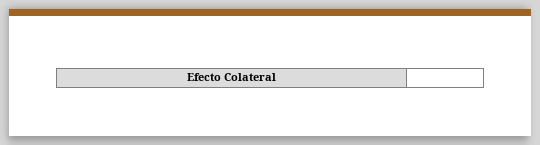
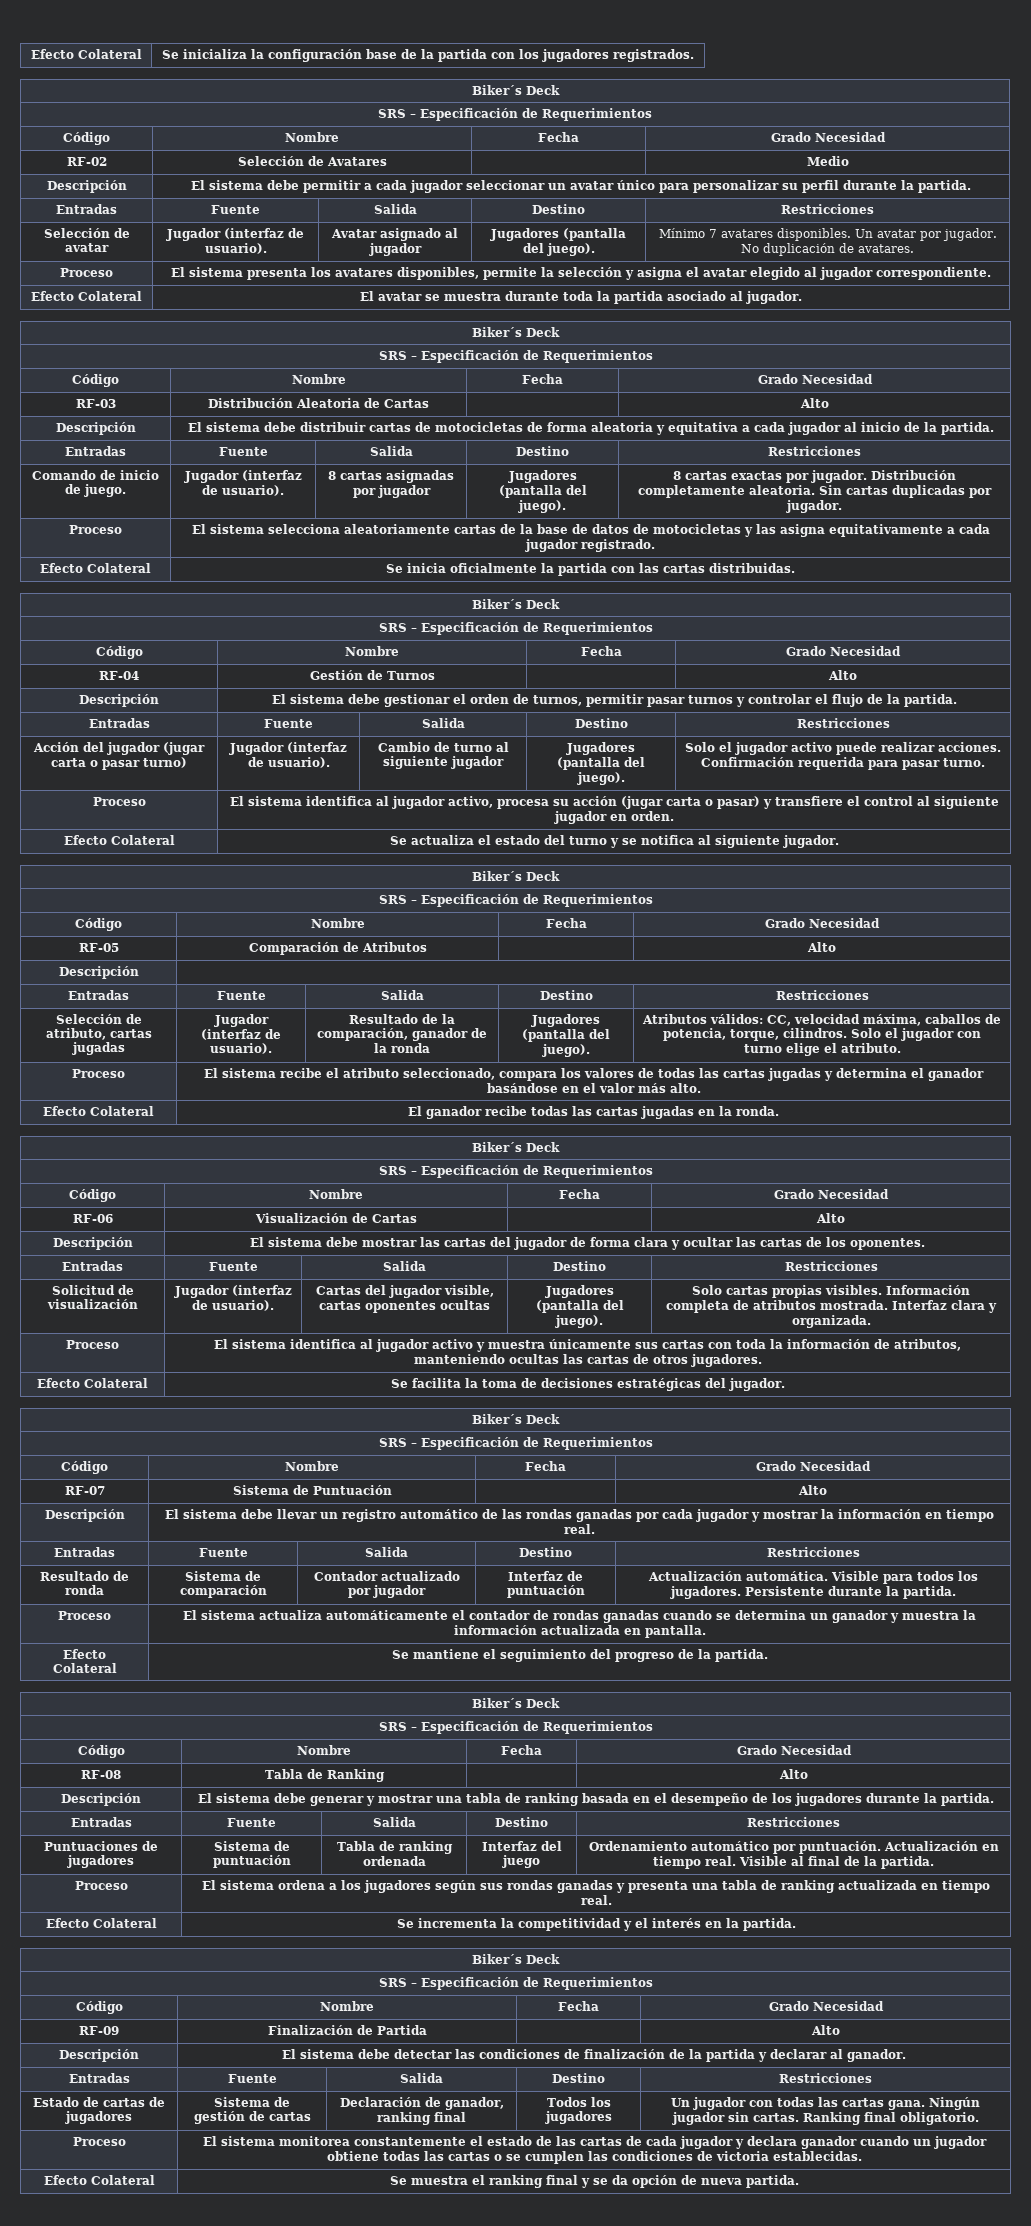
- Efecto Colateral |
+ Efecto Colateral | Se inicializa la configuración base de la partida con los jugadores registrados.
+ Biker´s Deck
+ SRS – Especificación de Requerimientos
+ Código | Nombre | Fecha | Grado Necesidad
+ RF-02 | Selección de Avatares | | Medio
+ Descripción | El sistema debe permitir a cada jugador seleccionar un avatar único para personalizar su perfil durante la partida.
+ Entradas | Fuente | Salida | Destino | Restricciones
+ Selección de avatar | Jugador (interfaz de usuario). | Avatar asignado al jugador | Jugadores (pantalla del juego). | Mínimo 7 avatares disponibles. Un avatar por jugador. No duplicación de avatares.
+ Proceso | El sistema presenta los avatares disponibles, permite la selección y asigna el avatar elegido al jugador correspondiente.
+ Efecto Colateral | El avatar se muestra durante toda la partida asociado al jugador.
+ Biker´s Deck
+ SRS – Especificación de Requerimientos
+ Código | Nombre | Fecha | Grado Necesidad
+ RF-03 | Distribución Aleatoria de Cartas | | Alto
+ Descripción | El sistema debe distribuir cartas de motocicletas de forma aleatoria y equitativa a cada jugador al inicio de la partida.
+ Entradas | Fuente | Salida | Destino | Restricciones
+ Comando de inicio de juego. | Jugador (interfaz de usuario). | 8 cartas asignadas por jugador | Jugadores (pantalla del juego). | 8 cartas exactas por jugador. Distribución completamente aleatoria. Sin cartas duplicadas por jugador.
+ Proceso | El sistema selecciona aleatoriamente cartas de la base de datos de motocicletas y las asigna equitativamente a cada jugador registrado.
+ Efecto Colateral | Se inicia oficialmente la partida con las cartas distribuidas.
+ Biker´s Deck
+ SRS – Especificación de Requerimientos
+ Código | Nombre | Fecha | Grado Necesidad
+ RF-04 | Gestión de Turnos | | Alto
+ Descripción | El sistema debe gestionar el orden de turnos, permitir pasar turnos y controlar el flujo de la partida.
+ Entradas | Fuente | Salida | Destino | Restricciones
+ Acción del jugador (jugar carta o pasar turno) | Jugador (interfaz de usuario). | Cambio de turno al siguiente jugador | Jugadores (pantalla del juego). | Solo el jugador activo puede realizar acciones. Confirmación requerida para pasar turno.
+ Proceso | El sistema identifica al jugador activo, procesa su acción (jugar carta o pasar) y transfiere el control al siguiente jugador en orden.
+ Efecto Colateral | Se actualiza el estado del turno y se notifica al siguiente jugador.
+ Biker´s Deck
+ SRS – Especificación de Requerimientos
+ Código | Nombre | Fecha | Grado Necesidad
+ RF-05 | Comparación de Atributos | | Alto
+ Descripción |
+ Entradas | Fuente | Salida | Destino | Restricciones
+ Selección de atributo, cartas jugadas | Jugador (interfaz de usuario). | Resultado de la comparación, ganador de la ronda | Jugadores (pantalla del juego). | Atributos válidos: CC, velocidad máxima, caballos de potencia, torque, cilindros. Solo el jugador con turno elige el atributo.
+ Proceso | El sistema recibe el atributo seleccionado, compara los valores de todas las cartas jugadas y determina el ganador basándose en el valor más alto.
+ Efecto Colateral | El ganador recibe todas las cartas jugadas en la ronda.
+ Biker´s Deck
+ SRS – Especificación de Requerimientos
+ Código | Nombre | Fecha | Grado Necesidad
+ RF-06 | Visualización de Cartas | | Alto
+ Descripción | El sistema debe mostrar las cartas del jugador de forma clara y ocultar las cartas de los oponentes.
+ Entradas | Fuente | Salida | Destino | Restricciones
+ Solicitud de visualización | Jugador (interfaz de usuario). | Cartas del jugador visible, cartas oponentes ocultas | Jugadores (pantalla del juego). | Solo cartas propias visibles. Información completa de atributos mostrada. Interfaz clara y organizada.
+ Proceso | El sistema identifica al jugador activo y muestra únicamente sus cartas con toda la información de atributos, manteniendo ocultas las cartas de otros jugadores.
+ Efecto Colateral | Se facilita la toma de decisiones estratégicas del jugador.
+ Biker´s Deck
+ SRS – Especificación de Requerimientos
+ Código | Nombre | Fecha | Grado Necesidad
+ RF-07 | Sistema de Puntuación | | Alto
+ Descripción | El sistema debe llevar un registro automático de las rondas ganadas por cada jugador y mostrar la información en tiempo real.
+ Entradas | Fuente | Salida | Destino | Restricciones
+ Resultado de ronda | Sistema de comparación | Contador actualizado por jugador | Interfaz de puntuación | Actualización automática. Visible para todos los jugadores. Persistente durante la partida.
+ Proceso | El sistema actualiza automáticamente el contador de rondas ganadas cuando se determina un ganador y muestra la información actualizada en pantalla.
+ Efecto Colateral | Se mantiene el seguimiento del progreso de la partida.
+ Biker´s Deck
+ SRS – Especificación de Requerimientos
+ Código | Nombre | Fecha | Grado Necesidad
+ RF-08 | Tabla de Ranking | | Alto
+ Descripción | El sistema debe generar y mostrar una tabla de ranking basada en el desempeño de los jugadores durante la partida.
+ Entradas | Fuente | Salida | Destino | Restricciones
+ Puntuaciones de jugadores | Sistema de puntuación | Tabla de ranking ordenada | Interfaz del juego | Ordenamiento automático por puntuación. Actualización en tiempo real. Visible al final de la partida.
+ Proceso | El sistema ordena a los jugadores según sus rondas ganadas y presenta una tabla de ranking actualizada en tiempo real.
+ Efecto Colateral | Se incrementa la competitividad y el interés en la partida.
+ Biker´s Deck
+ SRS – Especificación de Requerimientos
+ Código | Nombre | Fecha | Grado Necesidad
+ RF-09 | Finalización de Partida | | Alto
+ Descripción | El sistema debe detectar las condiciones de finalización de la partida y declarar al ganador.
+ Entradas | Fuente | Salida | Destino | Restricciones
+ Estado de cartas de jugadores | Sistema de gestión de cartas | Declaración de ganador, ranking final | Todos los jugadores | Un jugador con todas las cartas gana. Ningún jugador sin cartas. Ranking final obligatorio.
+ Proceso | El sistema monitorea constantemente el estado de las cartas de cada jugador y declara ganador cuando un jugador obtiene todas las cartas o se cumplen las condiciones de victoria establecidas.
+ Efecto Colateral | Se muestra el ranking final y se da opción de nueva partida.

